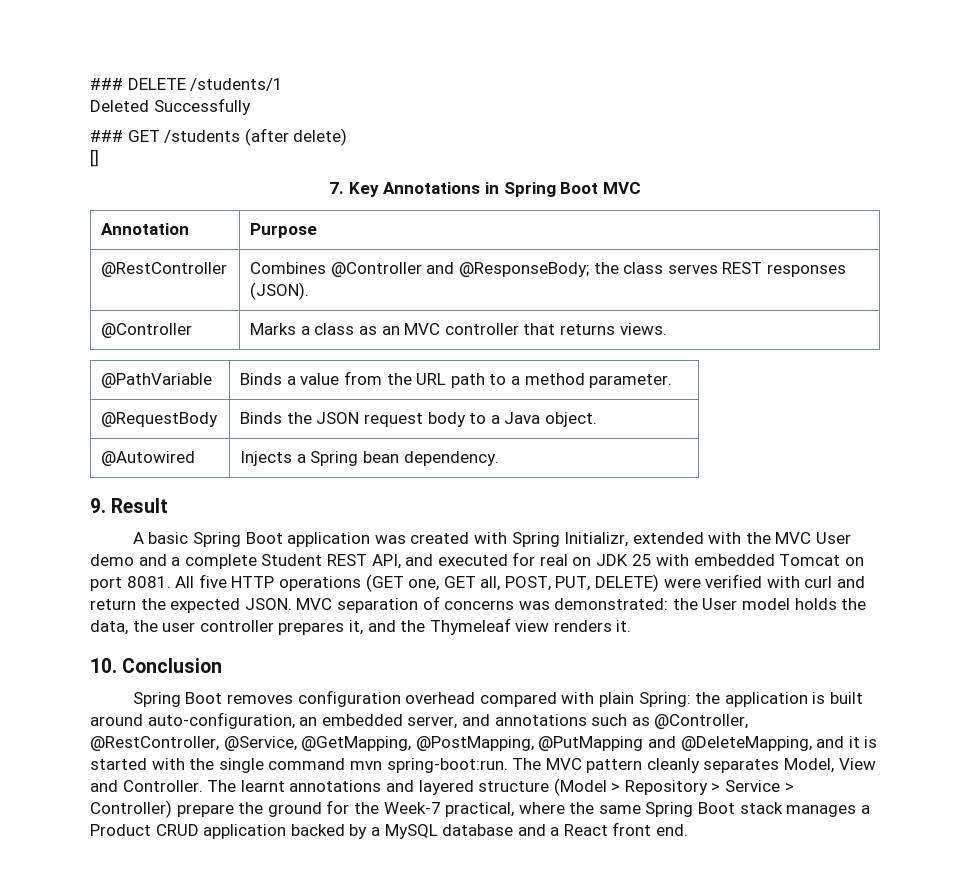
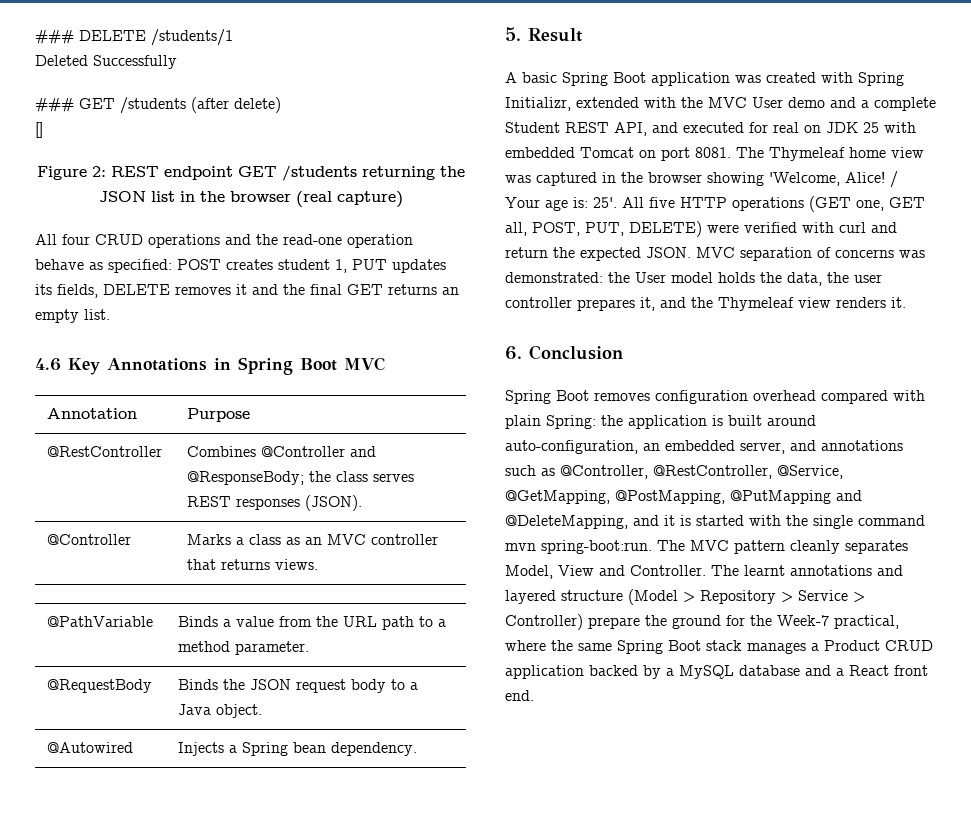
- 7. Key Annotations in Spring Boot MVC
+ Figure 2: REST endpoint GET /students returning the JSON list in the browser (real capture)
+ All four CRUD operations and the read-one operation behave as specified: POST creates student 1, PUT updates its fields, DELETE removes it and the final GET returns an empty list.
+ 4.6 Key Annotations in Spring Boot MVC
- 9. Result
+ 5. Result
+ The Thymeleaf home view was captured in the browser showing 'Welcome, Alice! / Your age is: 25'.
- 10. Conclusion
+ 6. Conclusion

